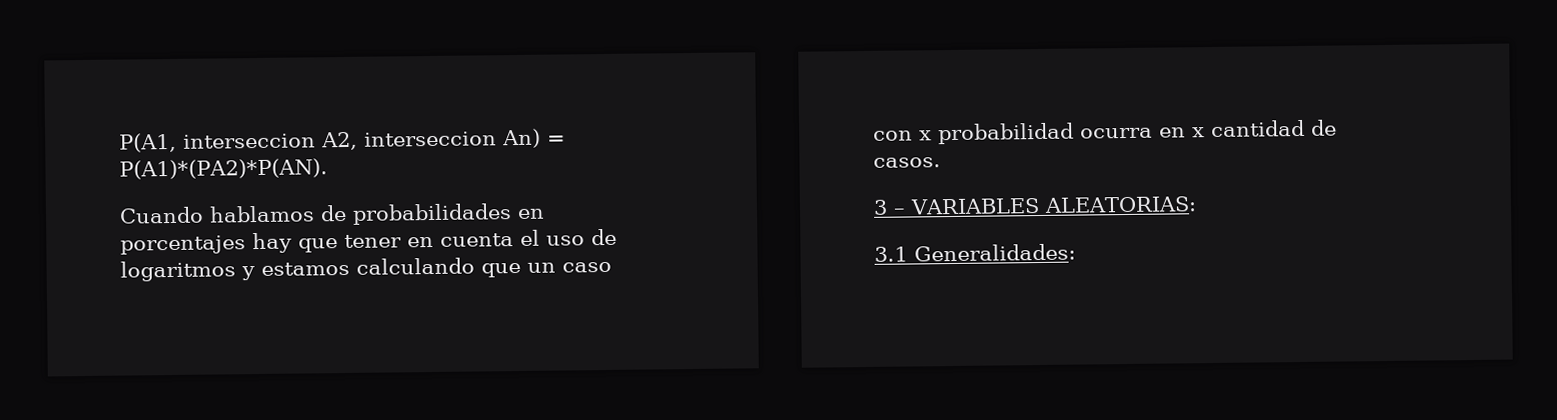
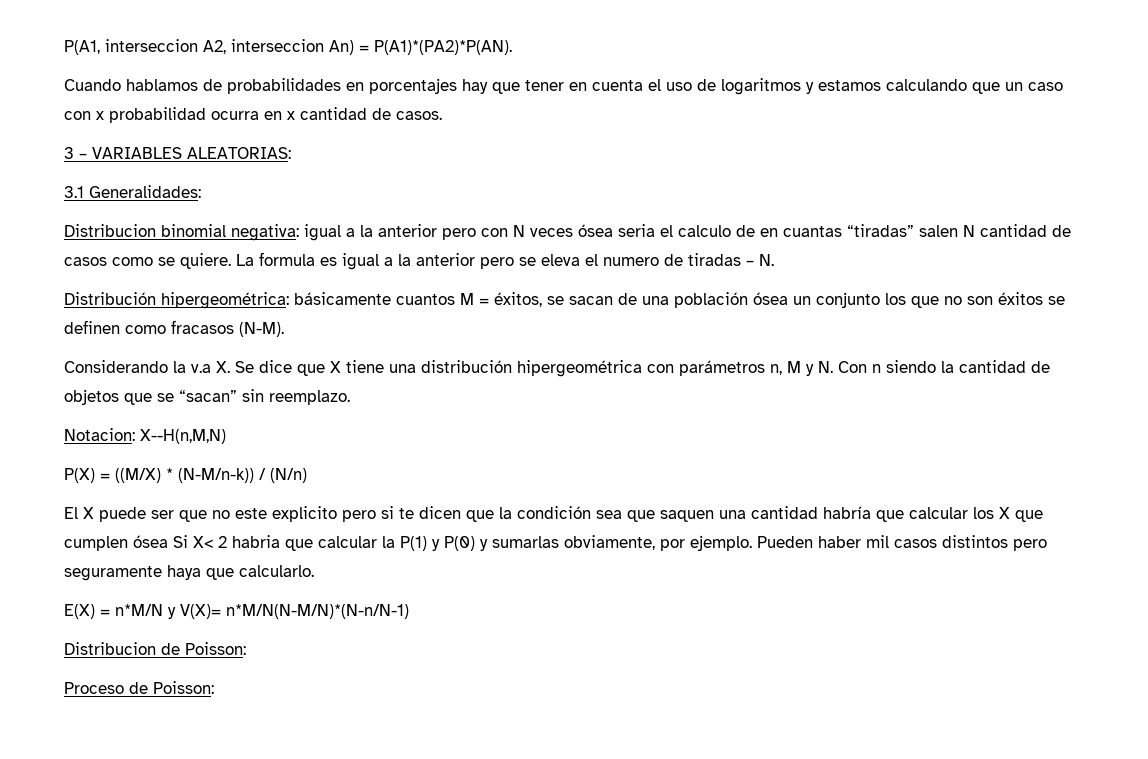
+ Distribucion binomial negativa: igual a la anterior pero con N veces ósea seria el calculo de en cuantas “tiradas” salen N cantidad de casos como se quiere. La formula es igual a la anterior pero se eleva el numero de tiradas – N.
+ Distribución hipergeométrica: básicamente cuantos M = éxitos, se sacan de una población ósea un conjunto los que no son éxitos se definen como fracasos (N-M).
+ Considerando la v.a X. Se dice que X tiene una distribución hipergeométrica con parámetros n, M y N. Con n siendo la cantidad de objetos que se “sacan” sin reemplazo.
+ Notacion: X--H(n,M,N)
+ P(X) = ((M/X) * (N-M/n-k)) / (N/n)
+ El X puede ser que no este explicito pero si te dicen que la condición sea que saquen una cantidad habría que calcular los X que cumplen ósea Si X< 2 habria que calcular la P(1) y P(0) y sumarlas obviamente, por ejemplo. Pueden haber mil casos distintos pero seguramente haya que calcularlo.
+ E(X) = n*M/N y V(X)= n*M/N(N-M/N)*(N-n/N-1)
+ Distribucion de Poisson:
+ Proceso de Poisson:

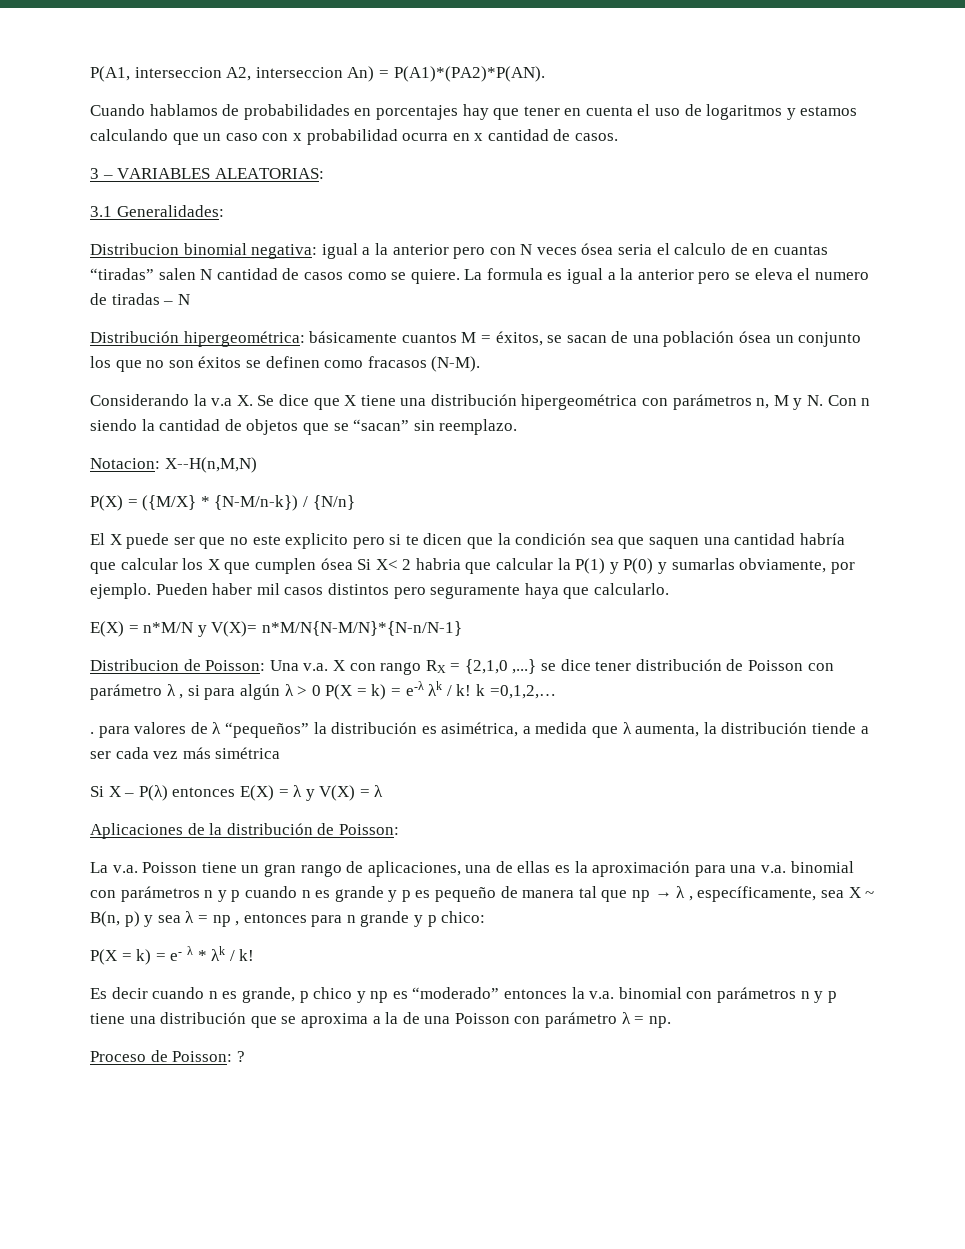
- La formula es igual a la anterior pero se eleva el numero de tiradas – N.
+ La formula es igual a la anterior pero se eleva el numero de tiradas – N
- P(X) = ((M/X) * (N-M/n-k)) / (N/n)
+ P(X) = ({M/X} * {N-M/n-k}) / {N/n}
- E(X) = n*M/N y V(X)= n*M/N(N-M/N)*(N-n/N-1)
+ E(X) = n*M/N y V(X)= n*M/N{N-M/N}*{N-n/N-1}
- Distribucion de Poisson:
+ Distribucion de Poisson: Una v.a. X con rango RX = {2,1,0 ,...} se dice tener distribución de Poisson con parámetro λ , si para algún λ > 0 P(X = k) = e-λ λk / k! k =0,1,2,…
+ . para valores de λ “pequeños” la distribución es asimétrica, a medida que λ aumenta, la distribución tiende a ser cada vez más simétrica
+ Si X – P(λ) entonces E(X) = λ y V(X) = λ
+ Aplicaciones de la distribución de Poisson:
+ La v.a. Poisson tiene un gran rango de aplicaciones, una de ellas es la aproximación para una v.a. binomial con parámetros n y p cuando n es grande y p es pequeño de manera tal que np → λ , específicamente, sea X ~ B(n, p) y sea λ = np , entonces para n grande y p chico:
+ P(X = k) = e- λ * λk / k!
+ Es decir cuando n es grande, p chico y np es “moderado” entonces la v.a. binomial con parámetros n y p tiene una distribución que se aproxima a la de una Poisson con parámetro λ = np.
- Proceso de Poisson:
+ Proceso de Poisson: ?

